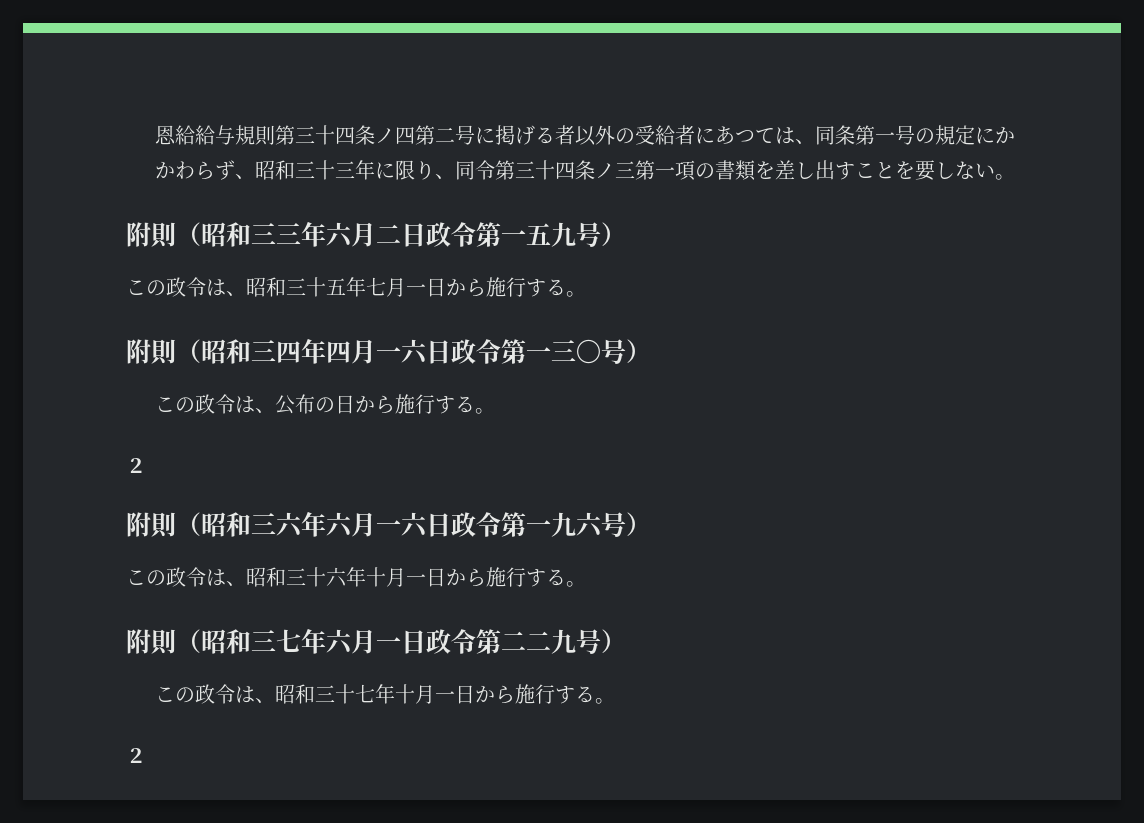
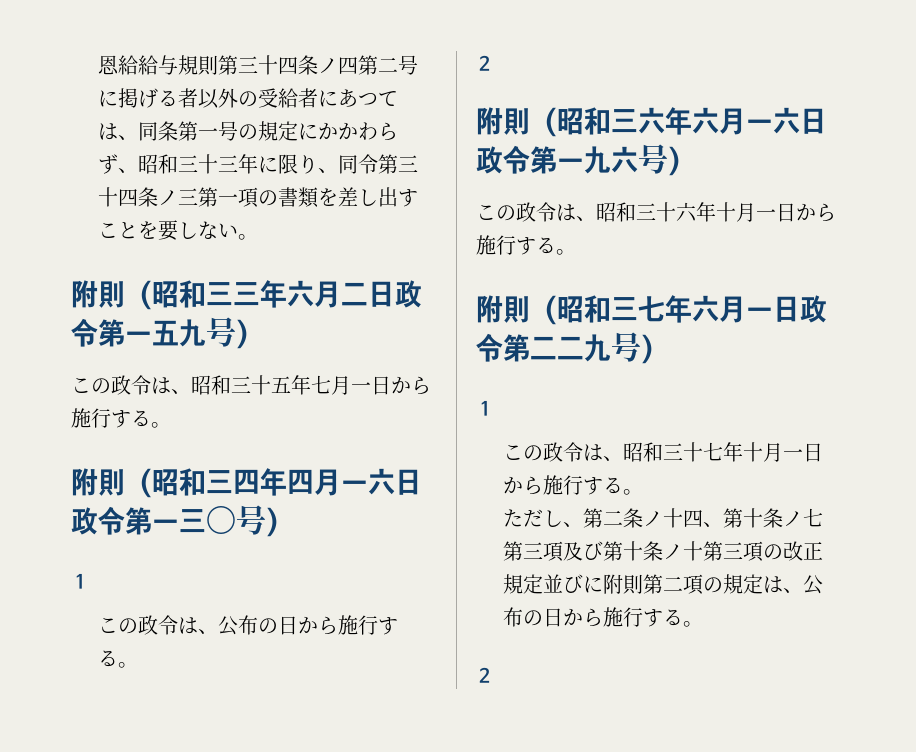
  附則（昭和三四年四月一六日政令第一三〇号）
+ １
  附則（昭和三七年六月一日政令第二二九号）
+ １
+ ただし、第二条ノ十四、第十条ノ七第三項及び第十条ノ十第三項の改正規定並びに附則第二項の規定は、公布の日から施行する。

